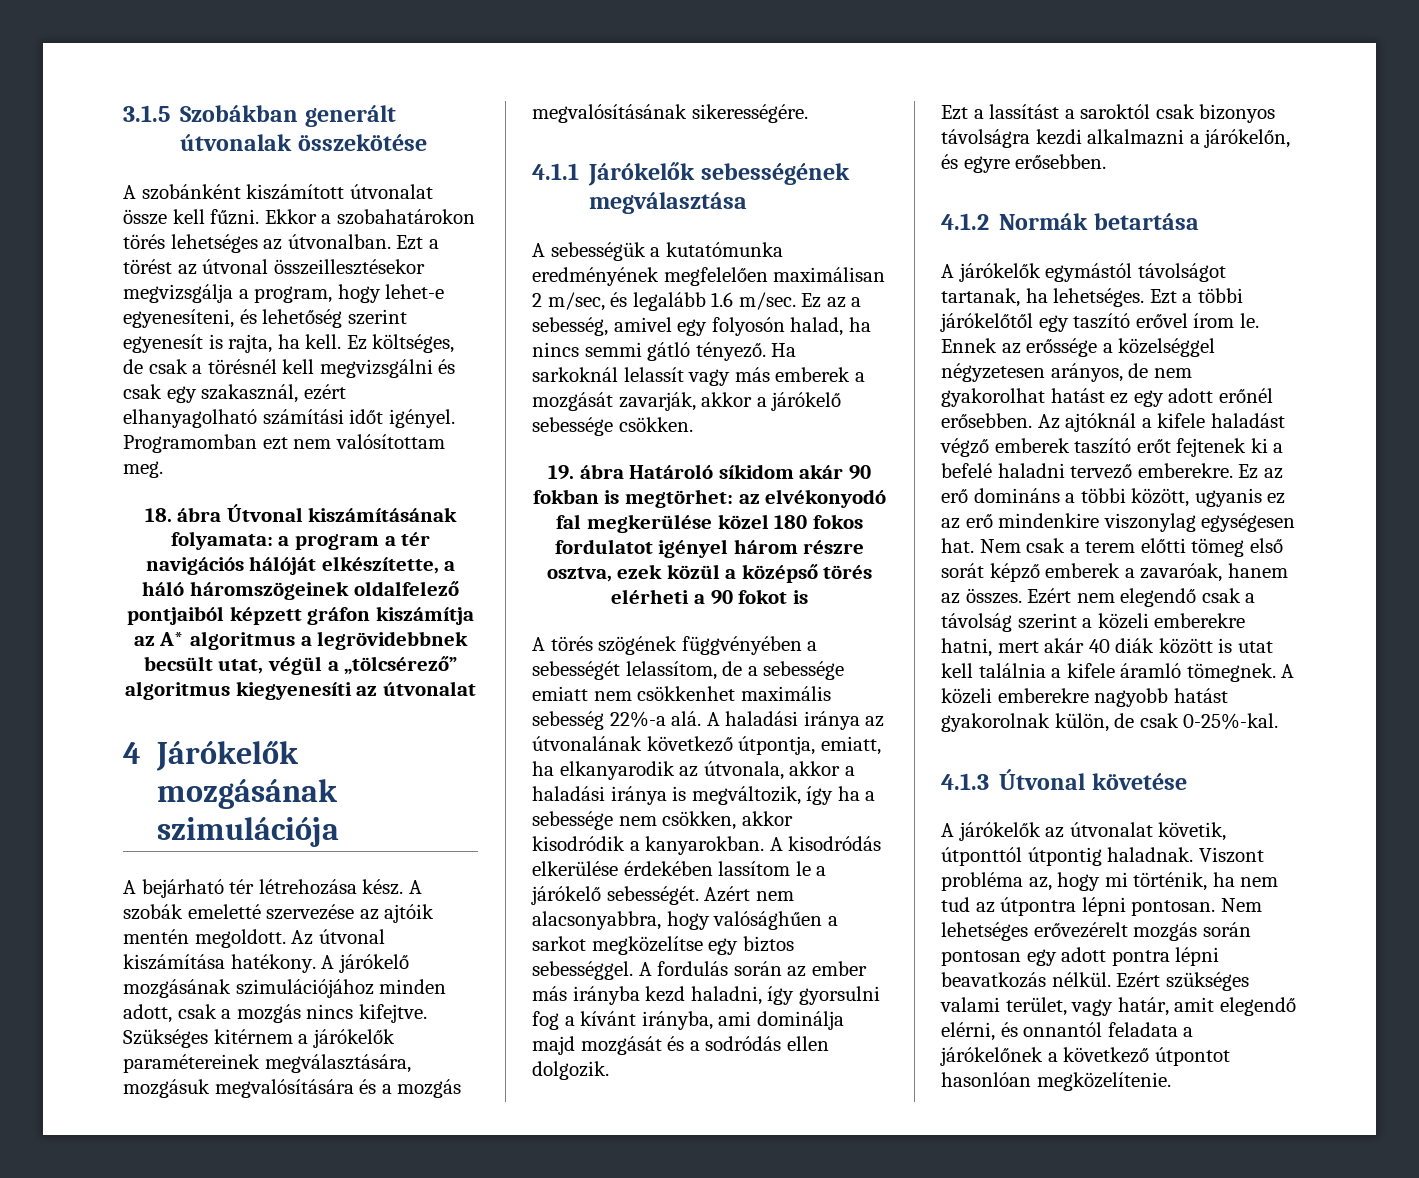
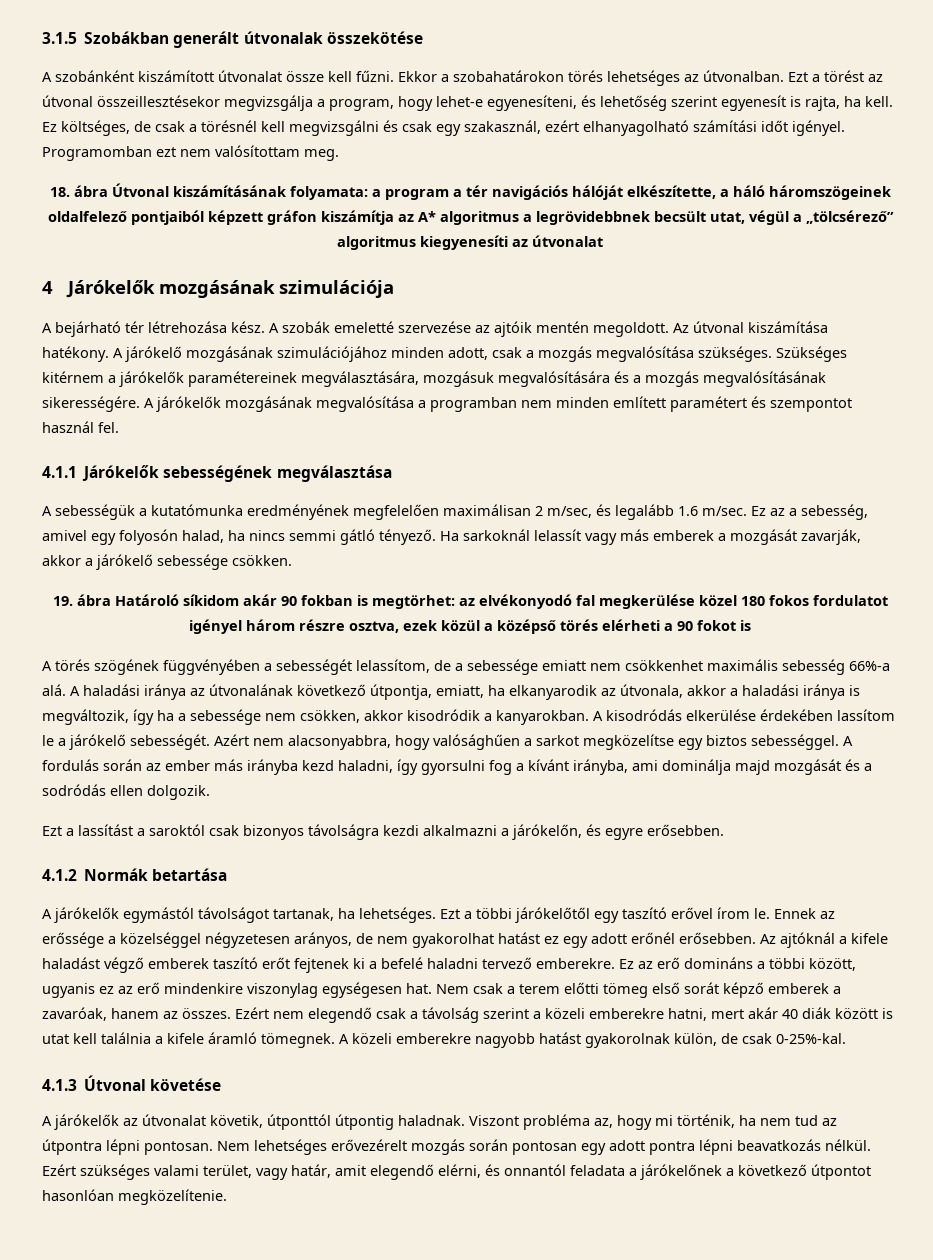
- A járókelő mozgásának szimulációjához minden adott, csak a mozgás nincs kifejtve.
+ A járókelő mozgásának szimulációjához minden adott, csak a mozgás megvalósítása szükséges.
+ A járókelők mozgásának megvalósítása a programban nem minden említett paramétert és szempontot használ fel.
- A törés szögének függvényében a sebességét lelassítom, de a sebessége emiatt nem csökkenhet maximális sebesség 22%-a alá.
+ A törés szögének függvényében a sebességét lelassítom, de a sebessége emiatt nem csökkenhet maximális sebesség 66%-a alá.

